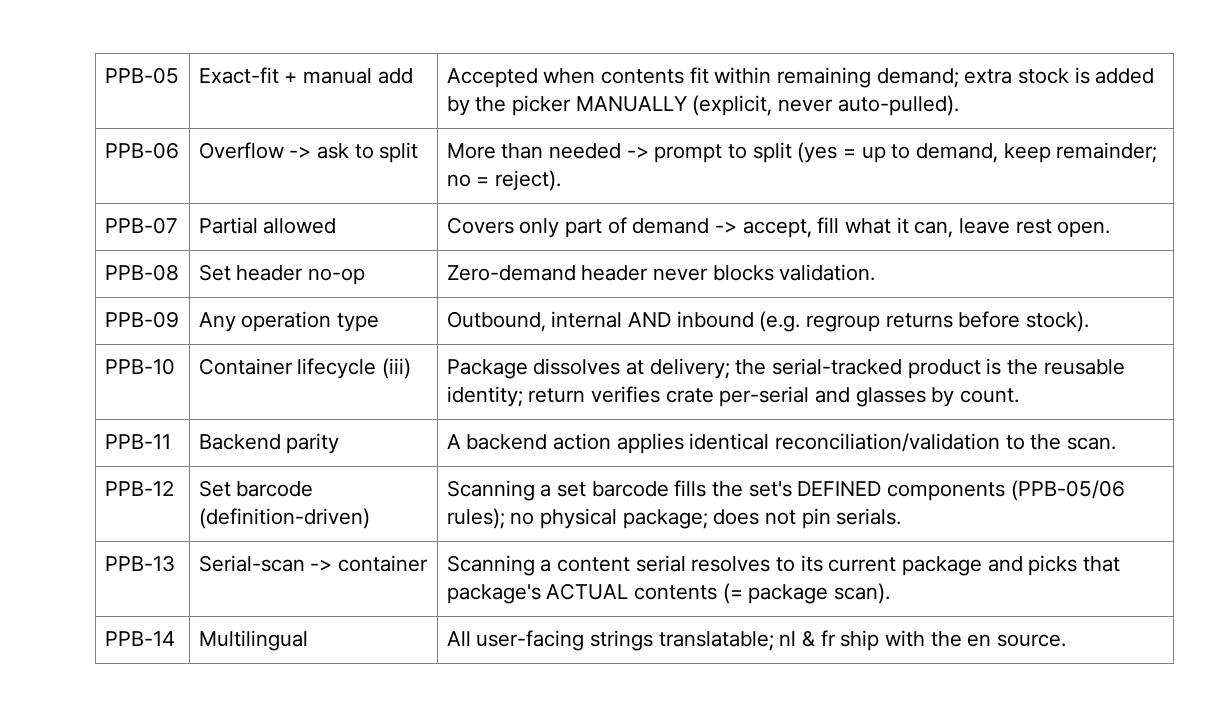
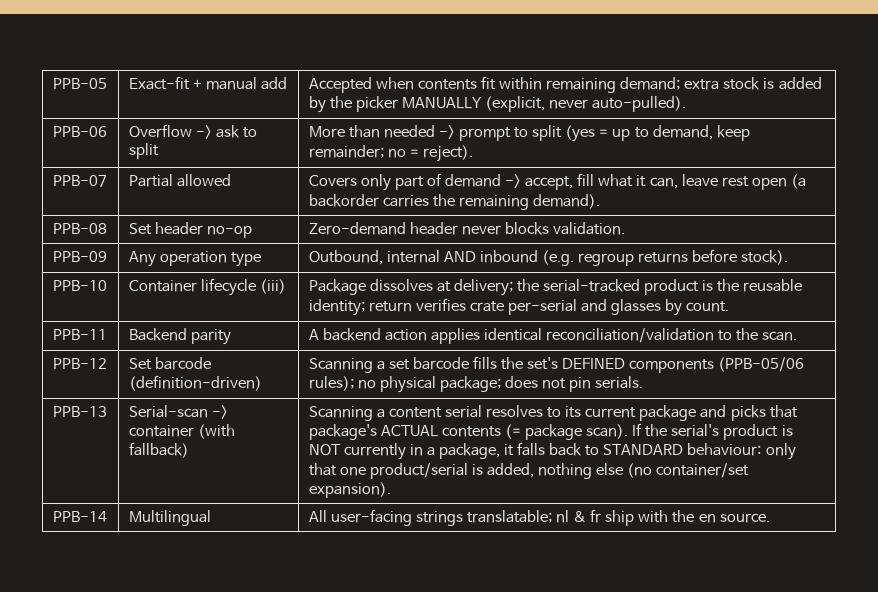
- PPB-07 | Partial allowed | Covers only part of demand -> accept, fill what it can, leave rest open.
+ PPB-07 | Partial allowed | Covers only part of demand -> accept, fill what it can, leave rest open (a backorder carries the remaining demand).
- Serial-scan -> container
+ Serial-scan -> container (with fallback)
+ If the serial's product is NOT currently in a package, it falls back to STANDARD behaviour: only that one product/serial is added, nothing else (no container/set expansion).

